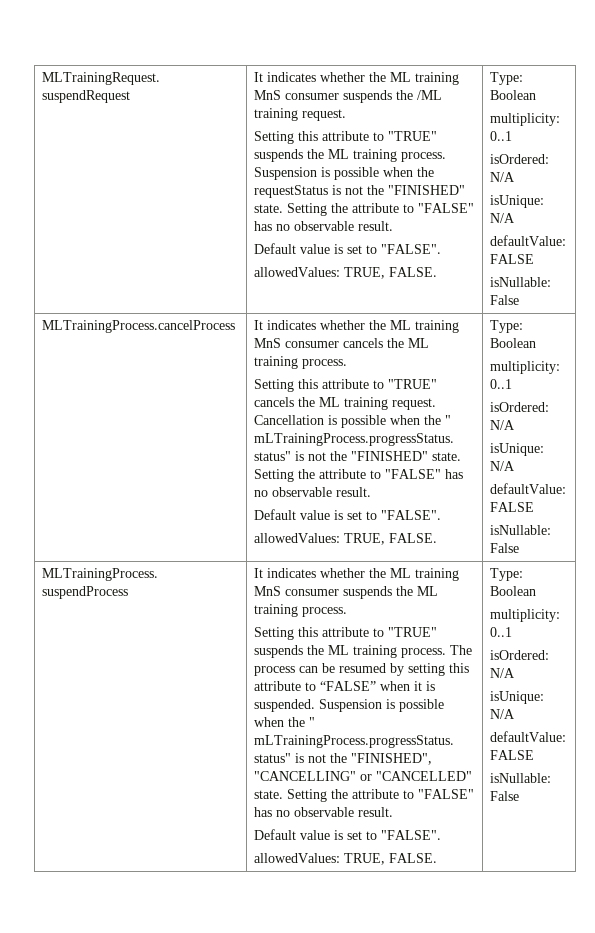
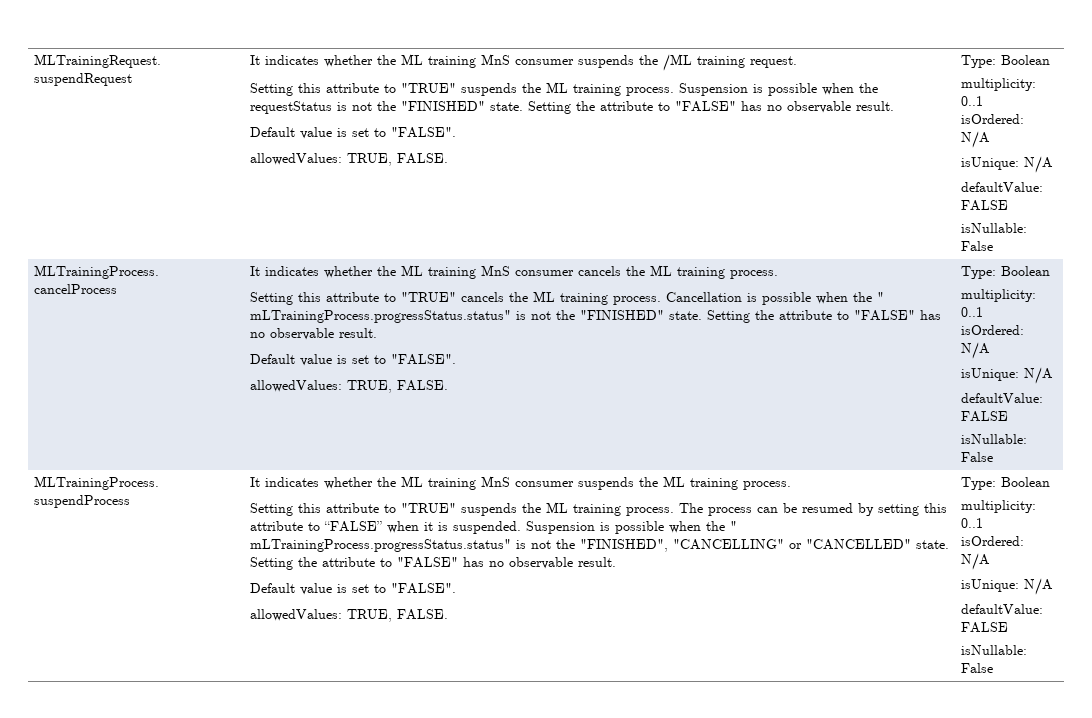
- Setting this attribute to "TRUE" cancels the ML training request.
+ Setting this attribute to "TRUE" cancels the ML training process.

